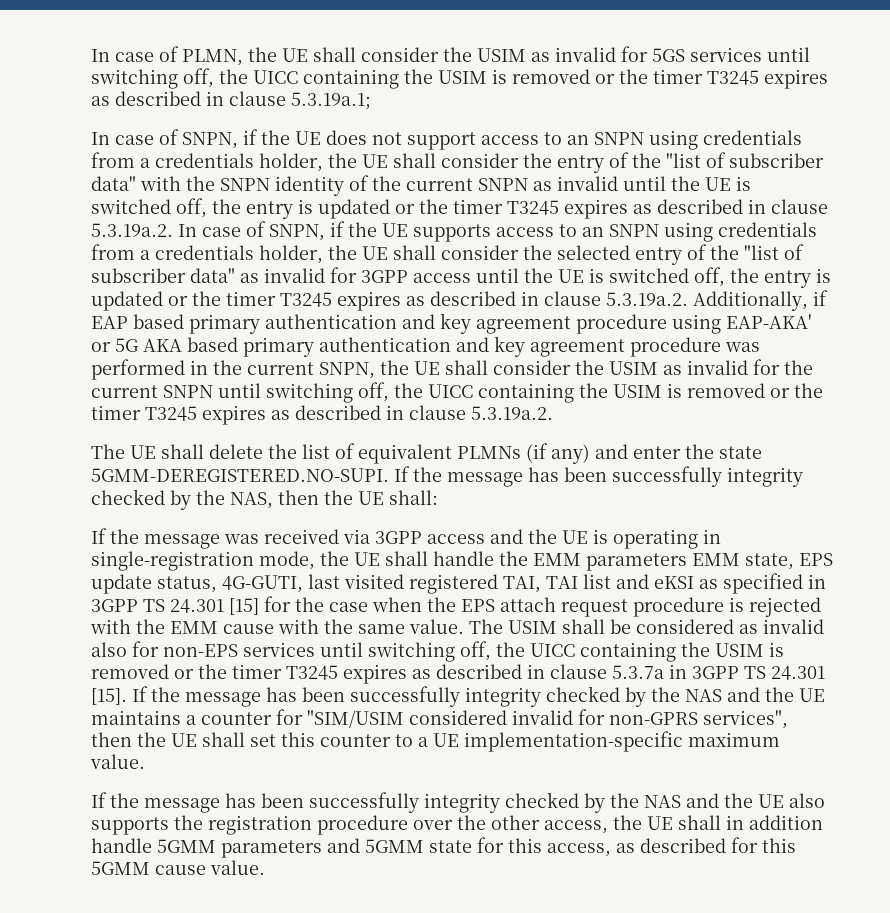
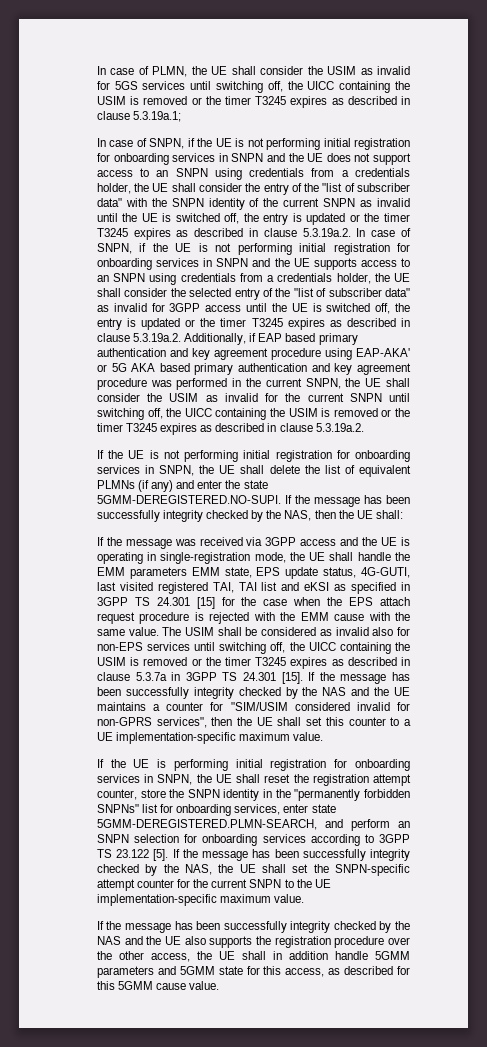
- In case of SNPN, if the UE does not support access to an SNPN using credentials from a credentials holder, the UE shall consider the entry of the "list of subscriber data" with the SNPN identity of the current SNPN as invalid until the UE is switched off, the entry is updated or the timer T3245 expires as described in clause 5.3.19a.2. In case of SNPN, if the UE supports access to an SNPN using credentials from a credentials holder, the UE shall consider the selected entry of the "list of subscriber data" as invalid for 3GPP access until the UE is switched off, the entry is updated or the timer T3245 expires as described in clause 5.3.19a.2. Additionally, if EAP based primary authentication and key agreement procedure using EAP-AKA' or 5G AKA based primary authentication and key agreement procedure was performed in the current SNPN, the UE shall consider the USIM as invalid for the current SNPN until switching off, the UICC containing the USIM is removed or the timer T3245 expires as described in clause 5.3.19a.2.
+ In case of SNPN, if the UE is not performing initial registration for onboarding services in SNPN and the UE does not support access to an SNPN using credentials from a credentials holder, the UE shall consider the entry of the "list of subscriber data" with the SNPN identity of the current SNPN as invalid until the UE is switched off, the entry is updated or the timer T3245 expires as described in clause 5.3.19a.2. In case of SNPN, if the UE is not performing initial registration for onboarding services in SNPN and the UE supports access to an SNPN using credentials from a credentials holder, the UE shall consider the selected entry of the "list of subscriber data" as invalid for 3GPP access until the UE is switched off, the entry is updated or the timer T3245 expires as described in clause 5.3.19a.2. Additionally, if EAP based primary authentication and key agreement procedure using EAP-AKA' or 5G AKA based primary authentication and key agreement procedure was performed in the current SNPN, the UE shall consider the USIM as invalid for the current SNPN until switching off, the UICC containing the USIM is removed or the timer T3245 expires as described in clause 5.3.19a.2.
- The UE shall delete the list of equivalent PLMNs (if any) and enter the state 5GMM-DEREGISTERED.NO-SUPI. If the message has been successfully integrity checked by the NAS, then the UE shall:
+ If the UE is not performing initial registration for onboarding services in SNPN, the UE shall delete the list of equivalent PLMNs (if any) and enter the state 5GMM-DEREGISTERED.NO-SUPI. If the message has been successfully integrity checked by the NAS, then the UE shall:
+ If the UE is performing initial registration for onboarding services in SNPN, the UE shall reset the registration attempt counter, store the SNPN identity in the "permanently forbidden SNPNs" list for onboarding services, enter state 5GMM-DEREGISTERED.PLMN-SEARCH, and perform an SNPN selection for onboarding services according to 3GPP TS 23.122 [5]. If the message has been successfully integrity checked by the NAS, the UE shall set the SNPN-specific attempt counter for the current SNPN to the UE implementation-specific maximum value.

